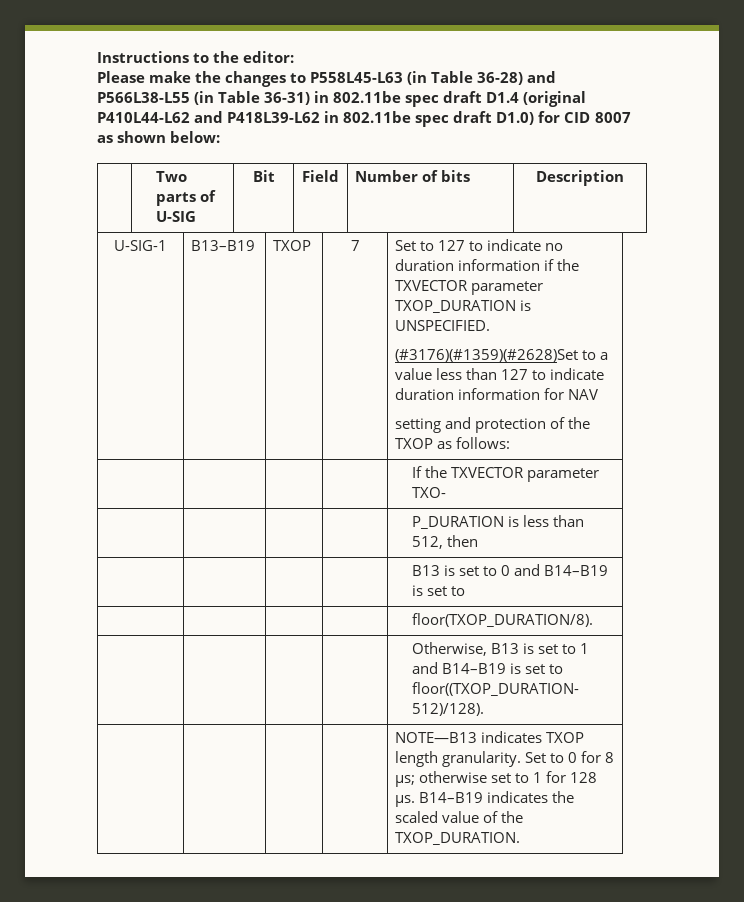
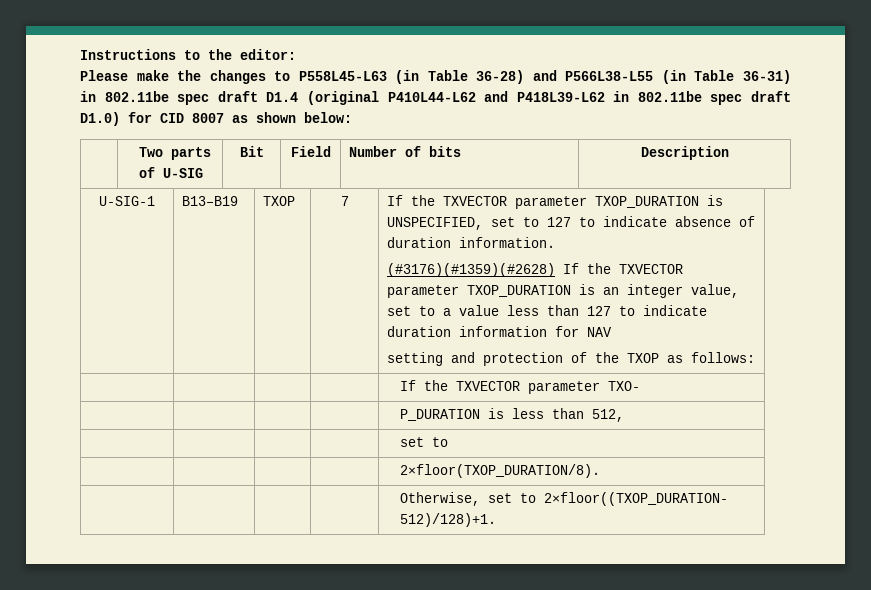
- Set to 127 to indicate no duration information if the TXVECTOR parameter TXOP_DURATION is UNSPECIFIED.
- (#3176)(#1359)(#2628)Set to a value less than 127 to indicate duration information for NAV
+ If the TXVECTOR parameter TXOP_DURATION is UNSPECIFIED, set to 127 to indicate absence of duration information.
+ (#3176)(#1359)(#2628) If the TXVECTOR parameter TXOP_DURATION is an integer value, set to a value less than 127 to indicate duration information for NAV
- | | | | P_DURATION is less than 512, then
- | | | | B13 is set to 0 and B14–B19 is set to
+ | | | | P_DURATION is less than 512,
+ | | | | set to
- | | | | floor(TXOP_DURATION/8).
+ | | | | 2×floor(TXOP_DURATION/8).
- | | | | Otherwise, B13 is set to 1 and B14–B19 is set to floor((TXOP_DURATION- 512)/128).
- | | | | NOTE—B13 indicates TXOP length granularity. Set to 0 for 8 µs; otherwise set to 1 for 128 µs. B14–B19 indicates the scaled value of the TXOP_DURATION.
+ | | | | Otherwise, set to 2×floor((TXOP_DURATION- 512)/128)+1.

